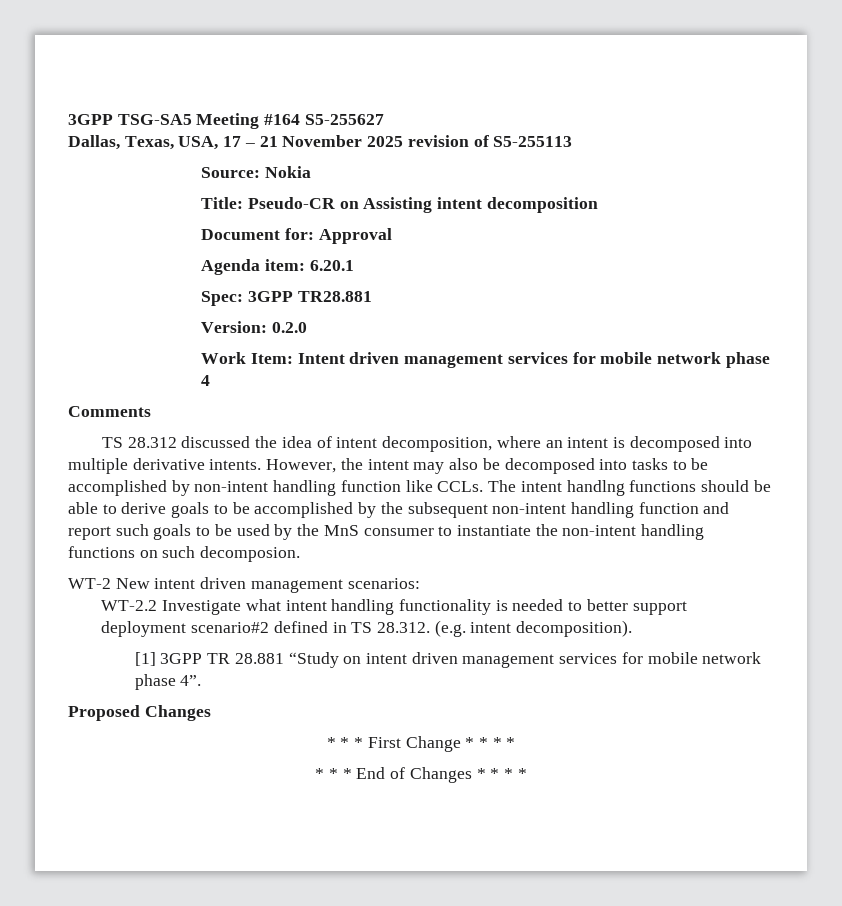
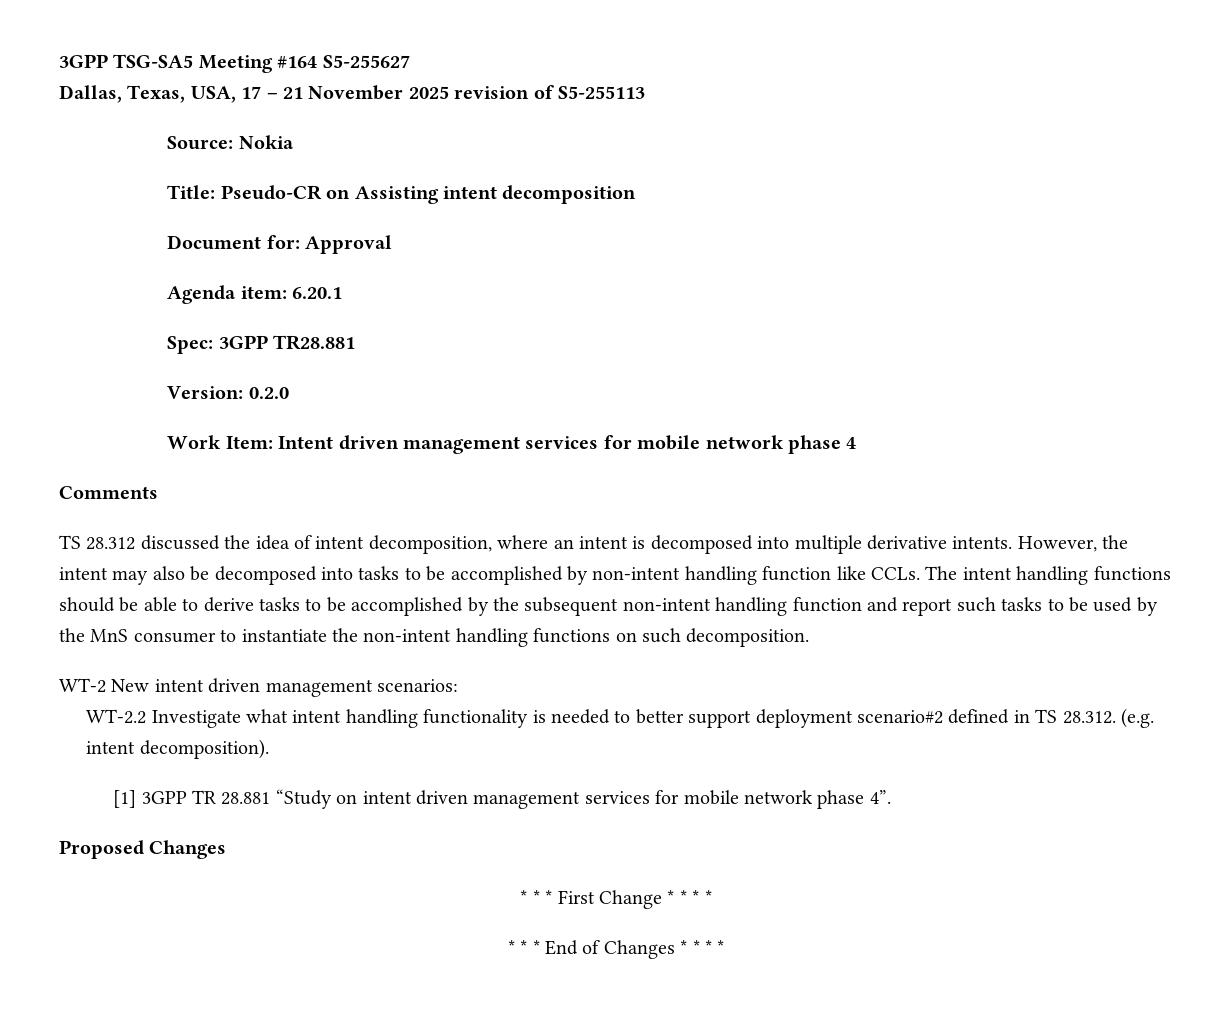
- The intent handlng functions should be able to derive goals to be accomplished by the subsequent non-intent handling function and report such goals to be used by the MnS consumer to instantiate the non-intent handling functions on such decomposion.
+ The intent handling functions should be able to derive tasks to be accomplished by the subsequent non-intent handling function and report such tasks to be used by the MnS consumer to instantiate the non-intent handling functions on such decomposition.

